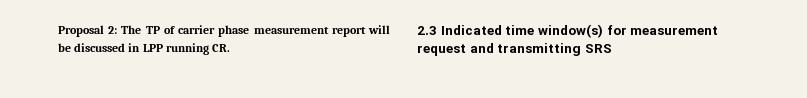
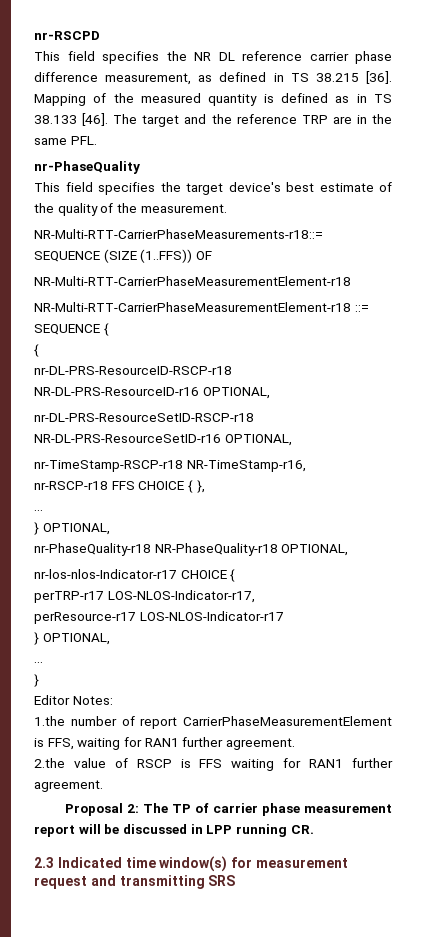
+ nr-RSCPD
+ This field specifies the NR DL reference carrier phase difference measurement, as defined in TS 38.215 [36]. Mapping of the measured quantity is defined as in TS 38.133 [46]. The target and the reference TRP are in the same PFL.
+ nr-PhaseQuality
+ This field specifies the target device′s best estimate of the quality of the measurement.
+ NR-Multi-RTT-CarrierPhaseMeasurements-r18::= SEQUENCE (SIZE (1..FFS)) OF
+ NR-Multi-RTT-CarrierPhaseMeasurementElement-r18
+ NR-Multi-RTT-CarrierPhaseMeasurementElement-r18 ::= SEQUENCE {
+ {
+ nr-DL-PRS-ResourceID-RSCP-r18 NR-DL-PRS-ResourceID-r16 OPTIONAL,
+ nr-DL-PRS-ResourceSetID-RSCP-r18 NR-DL-PRS-ResourceSetID-r16 OPTIONAL,
+ nr-TimeStamp-RSCP-r18 NR-TimeStamp-r16,
+ nr-RSCP-r18 FFS CHOICE { },
+ ...
+ } OPTIONAL,
+ nr-PhaseQuality-r18 NR-PhaseQuality-r18 OPTIONAL,
+ nr-los-nlos-Indicator-r17 CHOICE {
+ perTRP-r17 LOS-NLOS-Indicator-r17,
+ perResource-r17 LOS-NLOS-Indicator-r17
+ } OPTIONAL,
+ ...
+ }
+ Editor Notes:
+ 1.the number of report CarrierPhaseMeasurementElement is FFS, waiting for RAN1 further agreement.
+ 2.the value of RSCP is FFS waiting for RAN1 further agreement.

